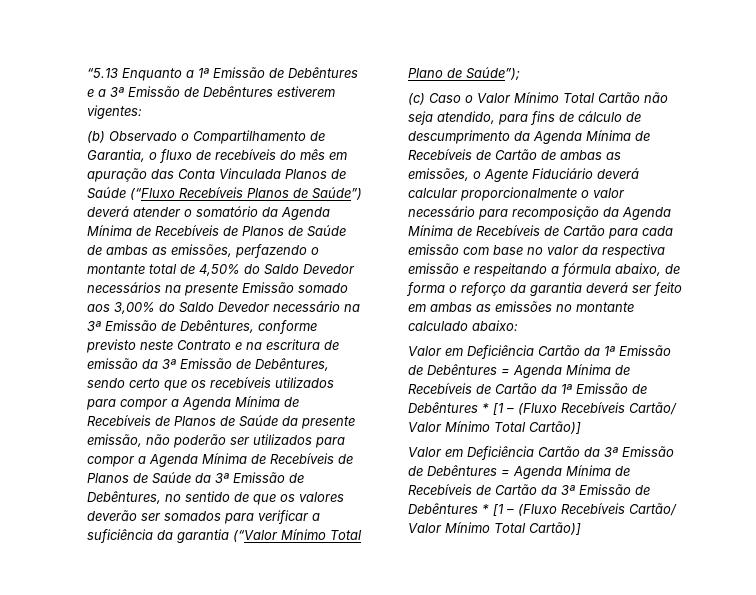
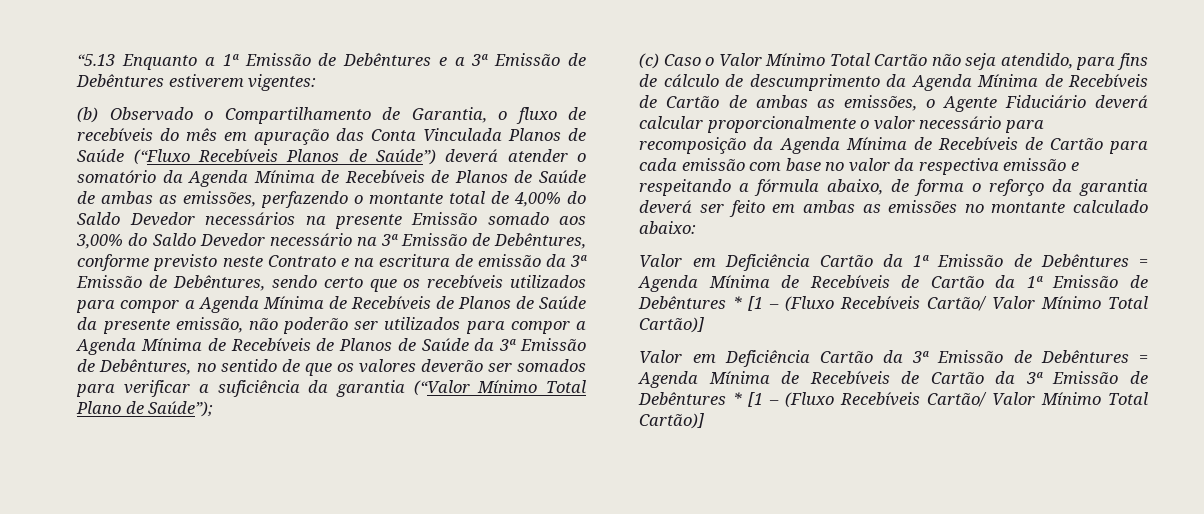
- (b) Observado o Compartilhamento de Garantia, o fluxo de recebíveis do mês em apuração das Conta Vinculada Planos de Saúde (“Fluxo Recebíveis Planos de Saúde”) deverá atender o somatório da Agenda Mínima de Recebíveis de Planos de Saúde de ambas as emissões, perfazendo o montante total de 4,50% do Saldo Devedor necessários na presente Emissão somado aos 3,00% do Saldo Devedor necessário na 3ª Emissão de Debêntures, conforme previsto neste Contrato e na escritura de emissão da 3ª Emissão de Debêntures, sendo certo que os recebíveis utilizados para compor a Agenda Mínima de Recebíveis de Planos de Saúde da presente emissão, não poderão ser utilizados para compor a Agenda Mínima de Recebíveis de Planos de Saúde da 3ª Emissão de Debêntures, no sentido de que os valores deverão ser somados para verificar a suficiência da garantia (“Valor Mínimo Total Plano de Saúde”);
+ (b) Observado o Compartilhamento de Garantia, o fluxo de recebíveis do mês em apuração das Conta Vinculada Planos de Saúde (“Fluxo Recebíveis Planos de Saúde”) deverá atender o somatório da Agenda Mínima de Recebíveis de Planos de Saúde de ambas as emissões, perfazendo o montante total de 4,00% do Saldo Devedor necessários na presente Emissão somado aos 3,00% do Saldo Devedor necessário na 3ª Emissão de Debêntures, conforme previsto neste Contrato e na escritura de emissão da 3ª Emissão de Debêntures, sendo certo que os recebíveis utilizados para compor a Agenda Mínima de Recebíveis de Planos de Saúde da presente emissão, não poderão ser utilizados para compor a Agenda Mínima de Recebíveis de Planos de Saúde da 3ª Emissão de Debêntures, no sentido de que os valores deverão ser somados para verificar a suficiência da garantia (“Valor Mínimo Total Plano de Saúde”);

